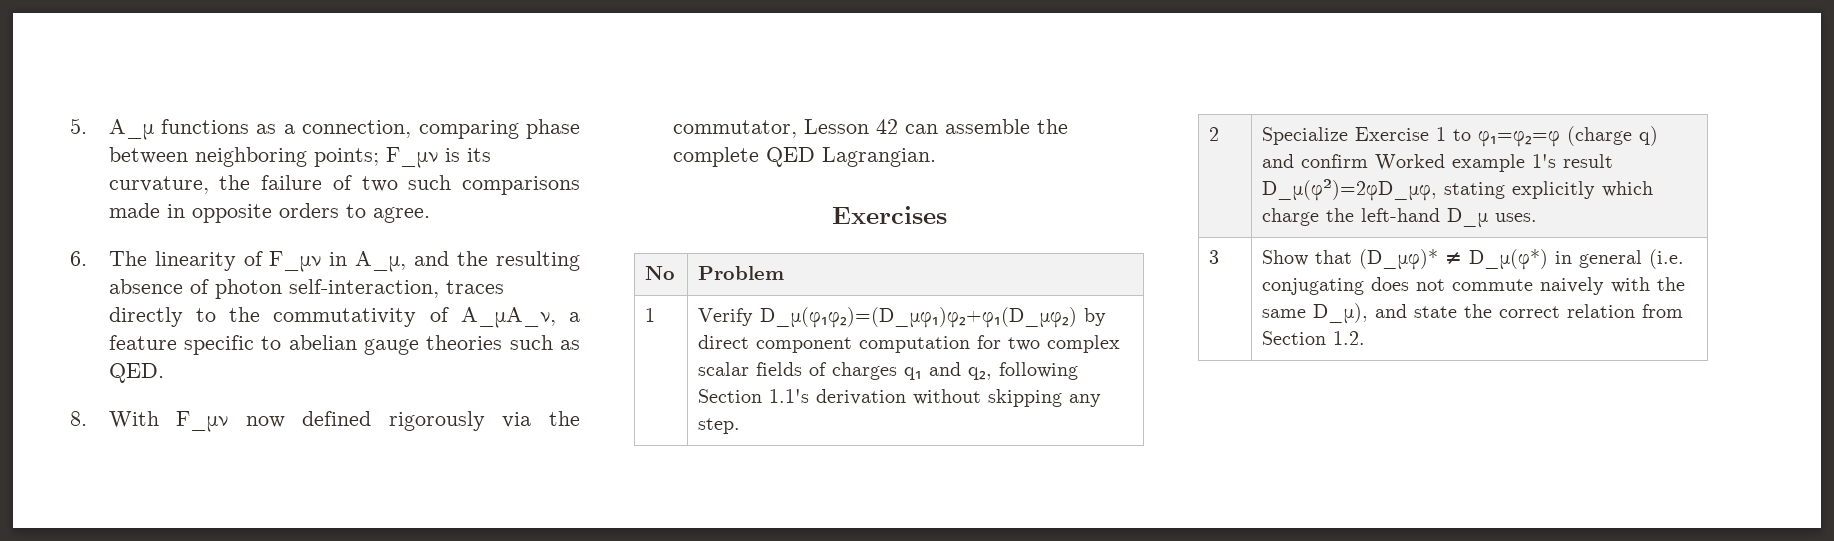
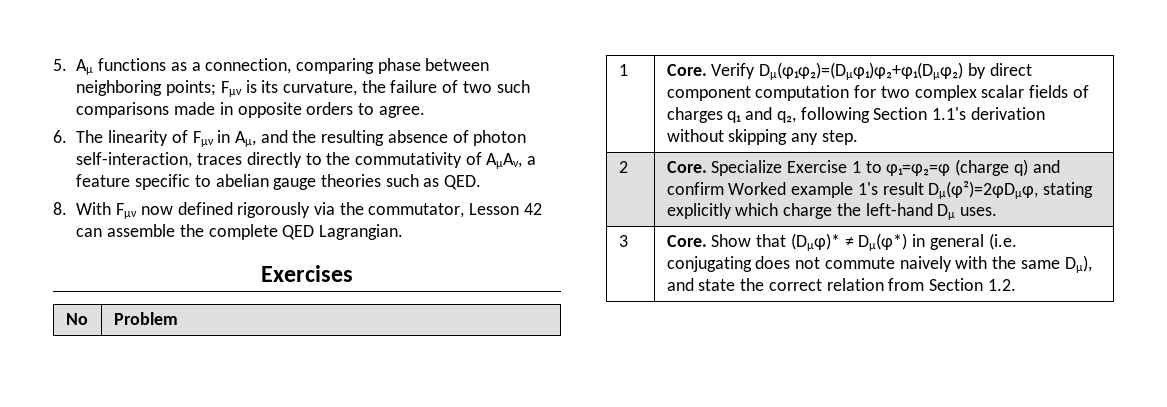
- 5. A_μ functions as a connection, comparing phase between neighboring points; F_μν is its curvature, the failure of two such comparisons made in opposite orders to agree.
+ 5. Aμ functions as a connection, comparing phase between neighboring points; Fμν is its curvature, the failure of two such comparisons made in opposite orders to agree.
- 6. The linearity of F_μν in A_μ, and the resulting absence of photon self-interaction, traces directly to the commutativity of A_μA_ν, a feature specific to abelian gauge theories such as QED.
+ 6. The linearity of Fμν in Aμ, and the resulting absence of photon self-interaction, traces directly to the commutativity of AμAν, a feature specific to abelian gauge theories such as QED.
- 8. With F_μν now defined rigorously via the commutator, Lesson 42 can assemble the complete QED Lagrangian.
+ 8. With Fμν now defined rigorously via the commutator, Lesson 42 can assemble the complete QED Lagrangian.
- 1 | Verify D_μ(φ₁φ₂)=(D_μφ₁)φ₂+φ₁(D_μφ₂) by direct component computation for two complex scalar fields of charges q₁ and q₂, following Section 1.1's derivation without skipping any step.
+ 1 | Core. Verify Dμ(φ₁φ₂)=(Dμφ₁)φ₂+φ₁(Dμφ₂) by direct component computation for two complex scalar fields of charges q₁ and q₂, following Section 1.1's derivation without skipping any step.
- 2 | Specialize Exercise 1 to φ₁=φ₂=φ (charge q) and confirm Worked example 1's result D_μ(φ²)=2φD_μφ, stating explicitly which charge the left-hand D_μ uses.
+ 2 | Core. Specialize Exercise 1 to φ₁=φ₂=φ (charge q) and confirm Worked example 1's result Dμ(φ²)=2φDμφ, stating explicitly which charge the left-hand Dμ uses.
- 3 | Show that (D_μφ)* ≠ D_μ(φ*) in general (i.e. conjugating does not commute naively with the same D_μ), and state the correct relation from Section 1.2.
+ 3 | Core. Show that (Dμφ)* ≠ Dμ(φ*) in general (i.e. conjugating does not commute naively with the same Dμ), and state the correct relation from Section 1.2.

